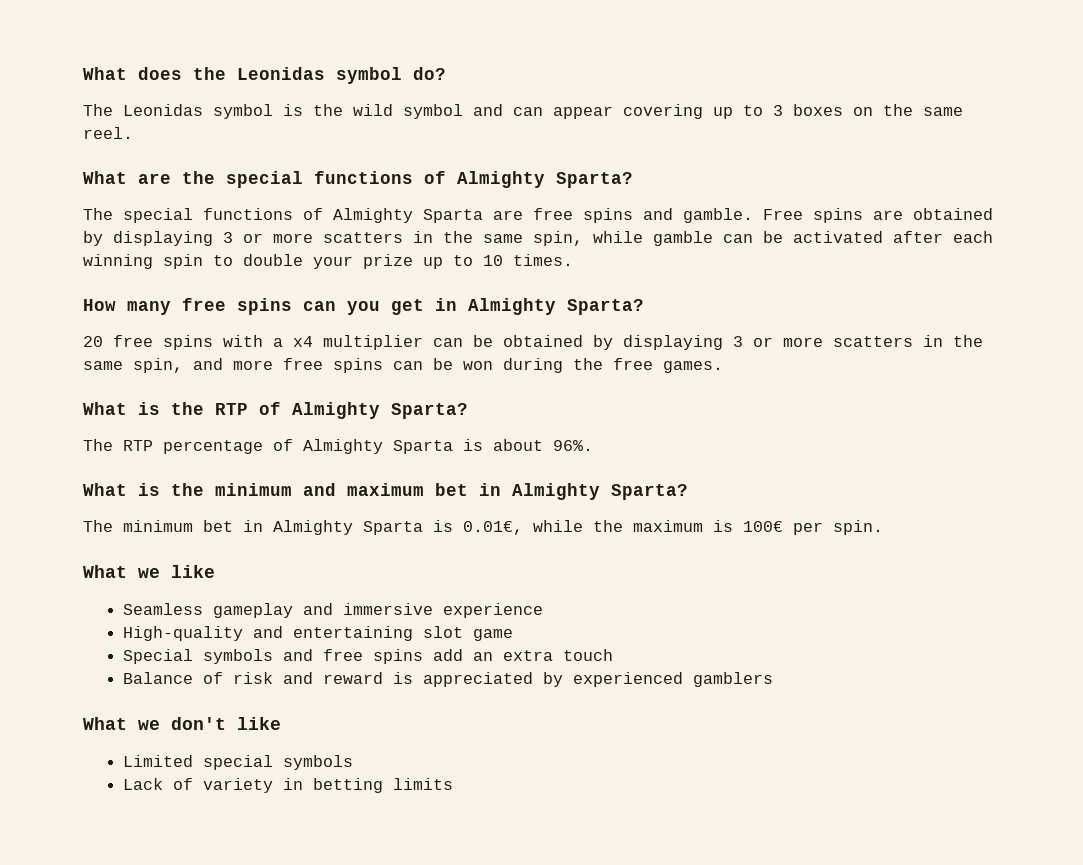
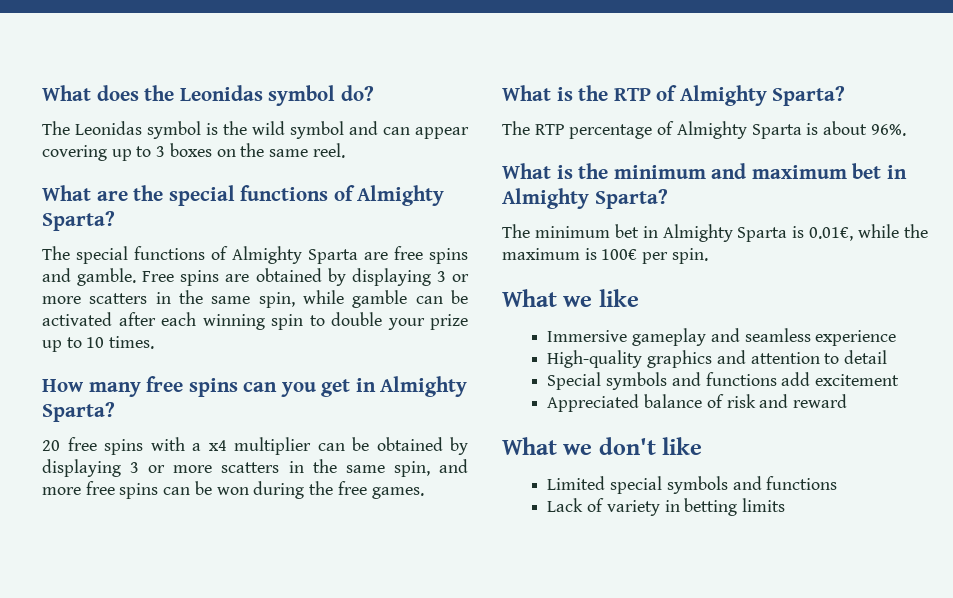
- Seamless gameplay and immersive experience
+ Immersive gameplay and seamless experience
- High-quality and entertaining slot game
- Special symbols and free spins add an extra touch
- Balance of risk and reward is appreciated by experienced gamblers
+ High-quality graphics and attention to detail
+ Special symbols and functions add excitement
+ Appreciated balance of risk and reward
- Limited special symbols
+ Limited special symbols and functions

